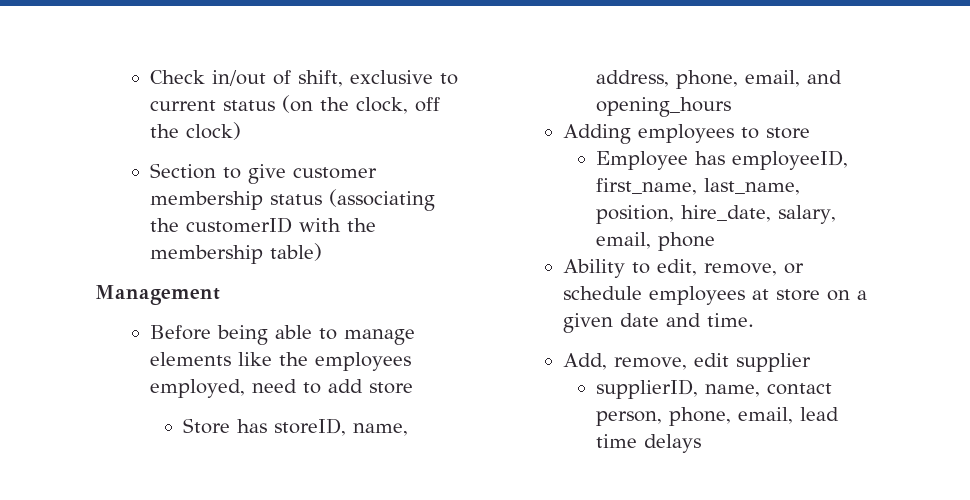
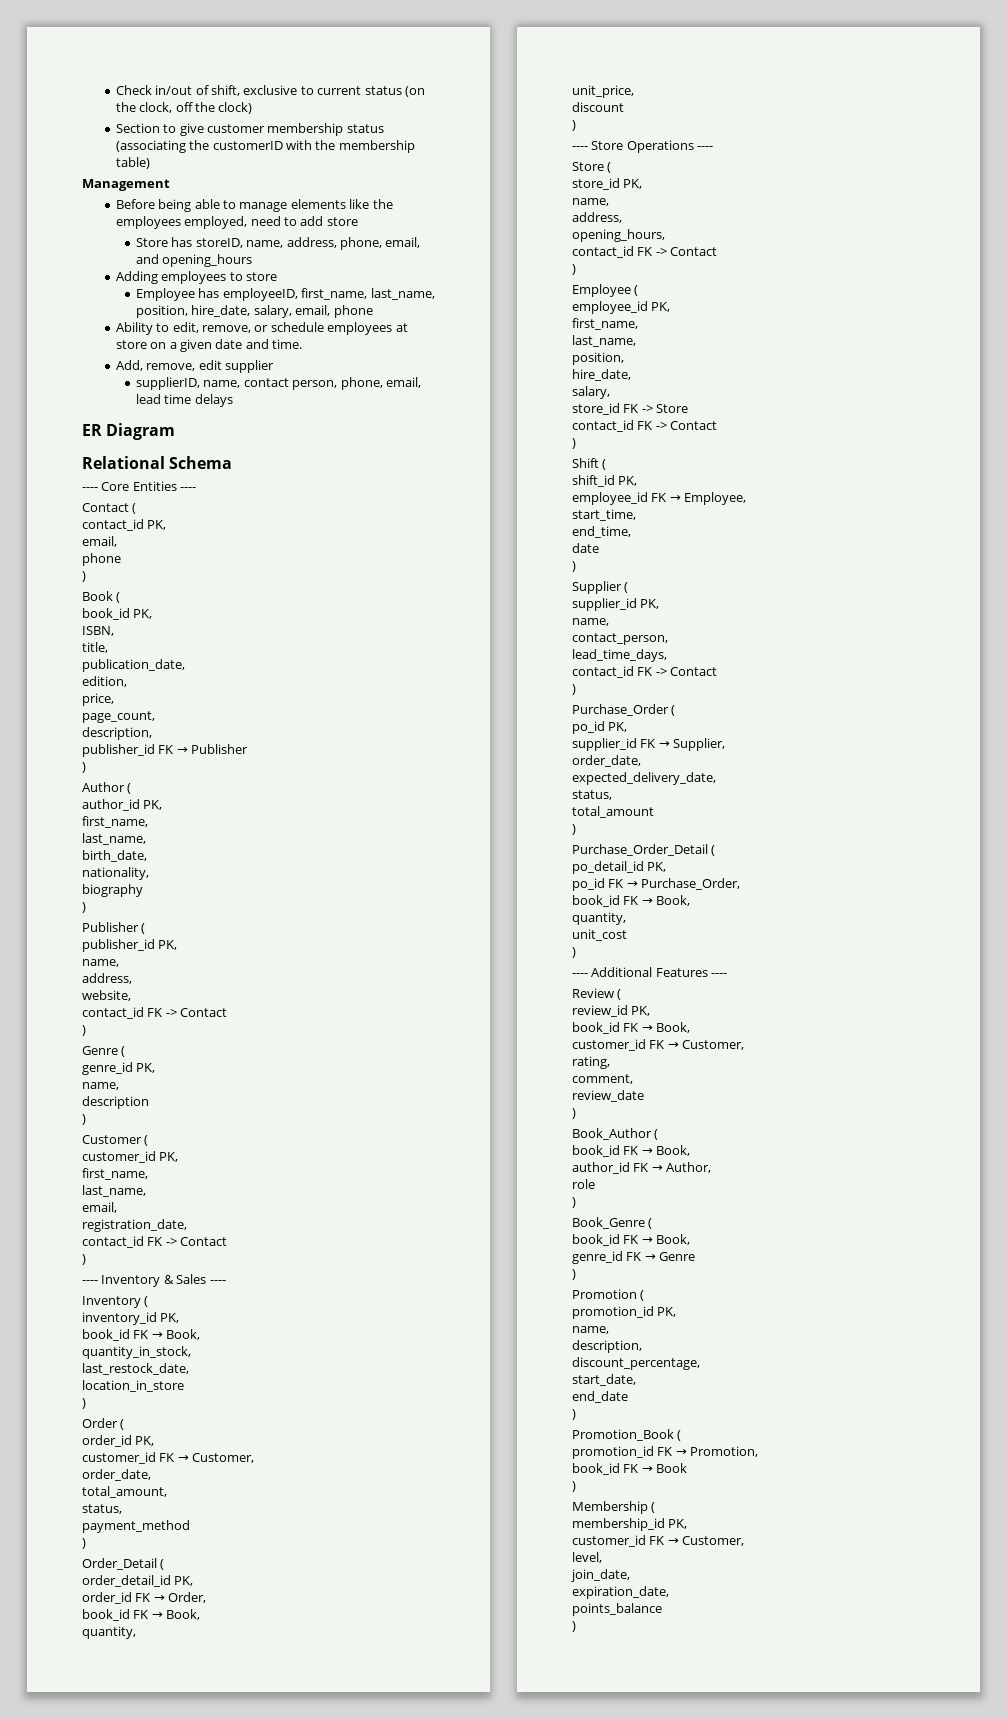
+ ER Diagram
+ Relational Schema
+ ---- Core Entities ----
+ Contact (
+ contact_id PK,
+ email,
+ phone
+ )
+ Book (
+ book_id PK,
+ ISBN,
+ title,
+ publication_date,
+ edition,
+ price,
+ page_count,
+ description,
+ publisher_id FK → Publisher
+ )
+ Author (
+ author_id PK,
+ first_name,
+ last_name,
+ birth_date,
+ nationality,
+ biography
+ )
+ Publisher (
+ publisher_id PK,
+ name,
+ address,
+ website,
+ contact_id FK -> Contact
+ )
+ Genre (
+ genre_id PK,
+ name,
+ description
+ )
+ Customer (
+ customer_id PK,
+ first_name,
+ last_name,
+ email,
+ registration_date,
+ contact_id FK -> Contact
+ )
+ ---- Inventory & Sales ----
+ Inventory (
+ inventory_id PK,
+ book_id FK → Book,
+ quantity_in_stock,
+ last_restock_date,
+ location_in_store
+ )
+ Order (
+ order_id PK,
+ customer_id FK → Customer,
+ order_date,
+ total_amount,
+ status,
+ payment_method
+ )
+ Order_Detail (
+ order_detail_id PK,
+ order_id FK → Order,
+ book_id FK → Book,
+ quantity,
+ unit_price,
+ discount
+ )
+ ---- Store Operations ----
+ Store (
+ store_id PK,
+ name,
+ address,
+ opening_hours,
+ contact_id FK -> Contact
+ )
+ Employee (
+ employee_id PK,
+ first_name,
+ last_name,
+ position,
+ hire_date,
+ salary,
+ store_id FK -> Store
+ contact_id FK -> Contact
+ )
+ Shift (
+ shift_id PK,
+ employee_id FK → Employee,
+ start_time,
+ end_time,
+ date
+ )
+ Supplier (
+ supplier_id PK,
+ name,
+ contact_person,
+ lead_time_days,
+ contact_id FK -> Contact
+ )
+ Purchase_Order (
+ po_id PK,
+ supplier_id FK → Supplier,
+ order_date,
+ expected_delivery_date,
+ status,
+ total_amount
+ )
+ Purchase_Order_Detail (
+ po_detail_id PK,
+ po_id FK → Purchase_Order,
+ book_id FK → Book,
+ quantity,
+ unit_cost
+ )
+ ---- Additional Features ----
+ Review (
+ review_id PK,
+ book_id FK → Book,
+ customer_id FK → Customer,
+ rating,
+ comment,
+ review_date
+ )
+ Book_Author (
+ book_id FK → Book,
+ author_id FK → Author,
+ role
+ )
+ Book_Genre (
+ book_id FK → Book,
+ genre_id FK → Genre
+ )
+ Promotion (
+ promotion_id PK,
+ name,
+ description,
+ discount_percentage,
+ start_date,
+ end_date
+ )
+ Promotion_Book (
+ promotion_id FK → Promotion,
+ book_id FK → Book
+ )
+ Membership (
+ membership_id PK,
+ customer_id FK → Customer,
+ level,
+ join_date,
+ expiration_date,
+ points_balance
+ )

